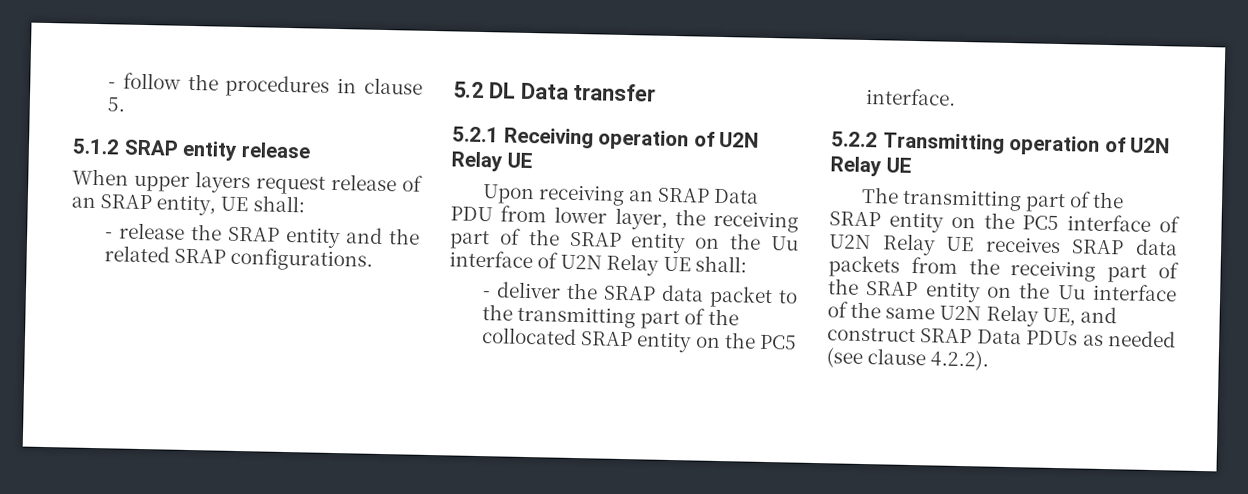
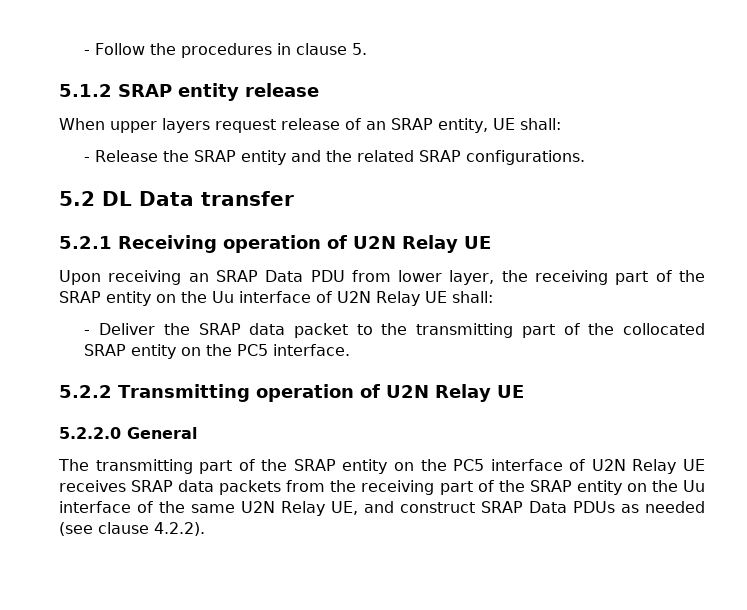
- - follow the procedures in clause 5.
+ - Follow the procedures in clause 5.
- - release the SRAP entity and the related SRAP configurations.
+ - Release the SRAP entity and the related SRAP configurations.
- - deliver the SRAP data packet to the transmitting part of the collocated SRAP entity on the PC5 interface.
+ - Deliver the SRAP data packet to the transmitting part of the collocated SRAP entity on the PC5 interface.
+ 5.2.2.0 General

